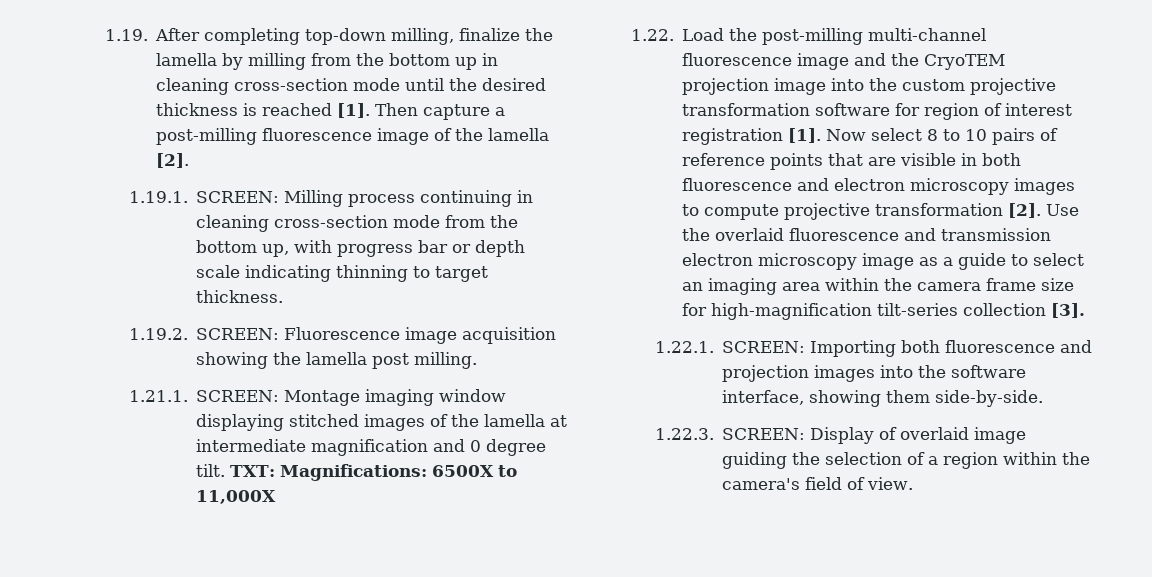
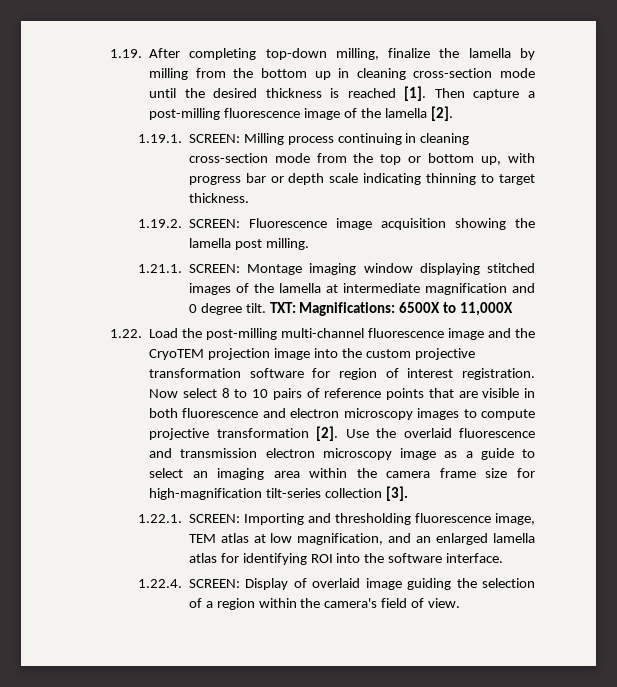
- 1.19.1. SCREEN: Milling process continuing in cleaning cross-section mode from the bottom up, with progress bar or depth scale indicating thinning to target thickness.
+ 1.19.1. SCREEN: Milling process continuing in cleaning cross-section mode from the top or bottom up, with progress bar or depth scale indicating thinning to target thickness.
- 1.22. Load the post-milling multi-channel fluorescence image and the CryoTEM projection image into the custom projective transformation software for region of interest registration [1].
+ 1.22. Load the post-milling multi-channel fluorescence image and the CryoTEM projection image into the custom projective transformation software for region of interest registration.
- 1.22.1. SCREEN: Importing both fluorescence and projection images into the software interface, showing them side-by-side.
- 1.22.3. SCREEN: Display of overlaid image guiding the selection of a region within the camera's field of view.
+ 1.22.1. SCREEN: Importing and thresholding fluorescence image, TEM atlas at low magnification, and an enlarged lamella atlas for identifying ROI into the software interface.
+ 1.22.4. SCREEN: Display of overlaid image guiding the selection of a region within the camera's field of view.

